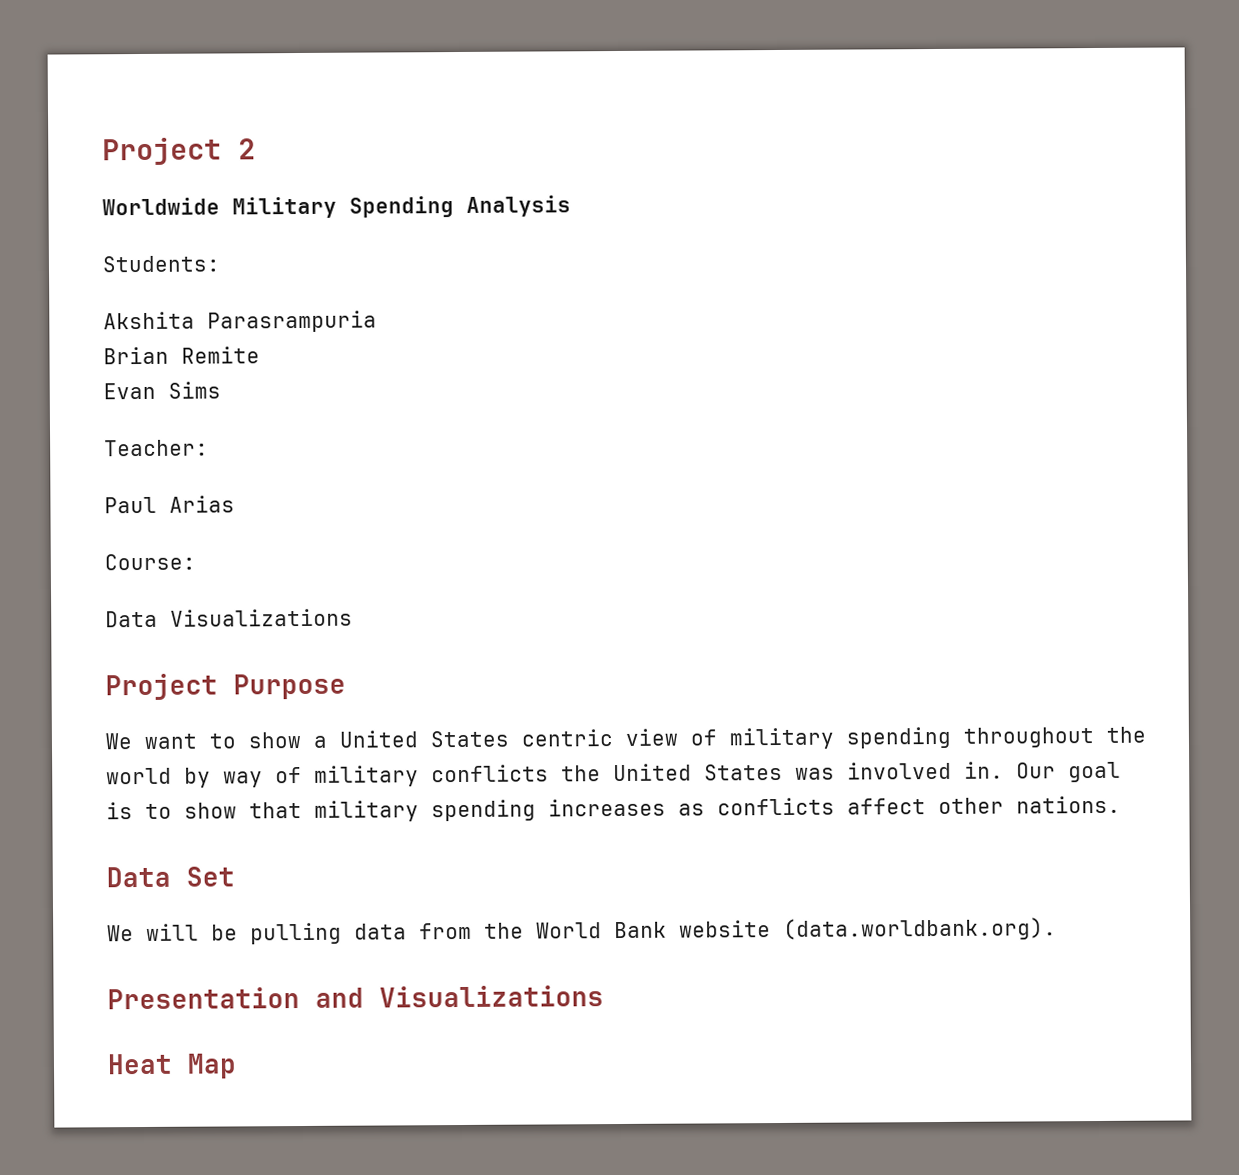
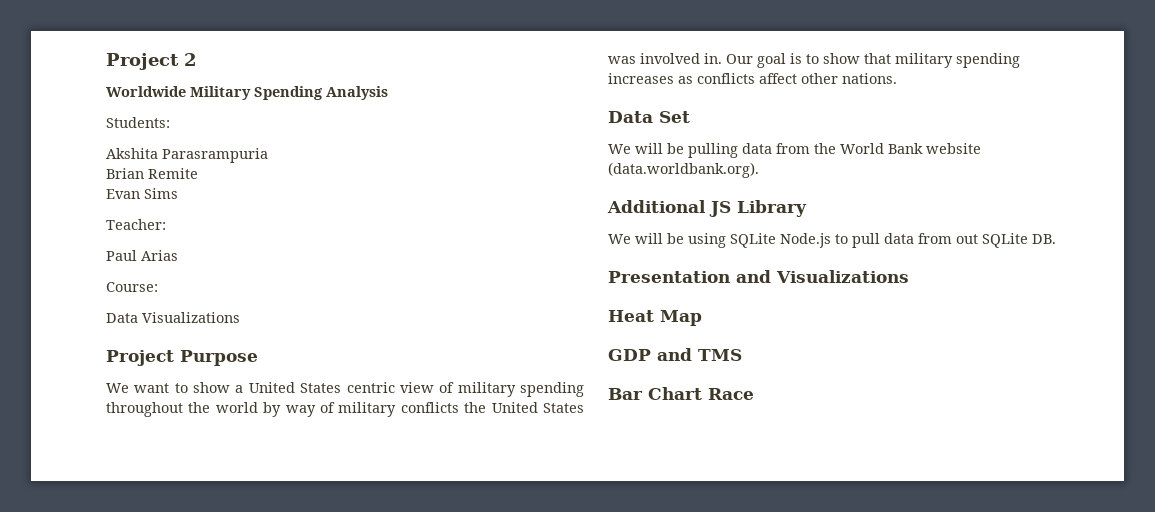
+ Additional JS Library
+ We will be using SQLite Node.js to pull data from out SQLite DB.
+ GDP and TMS
+ Bar Chart Race

